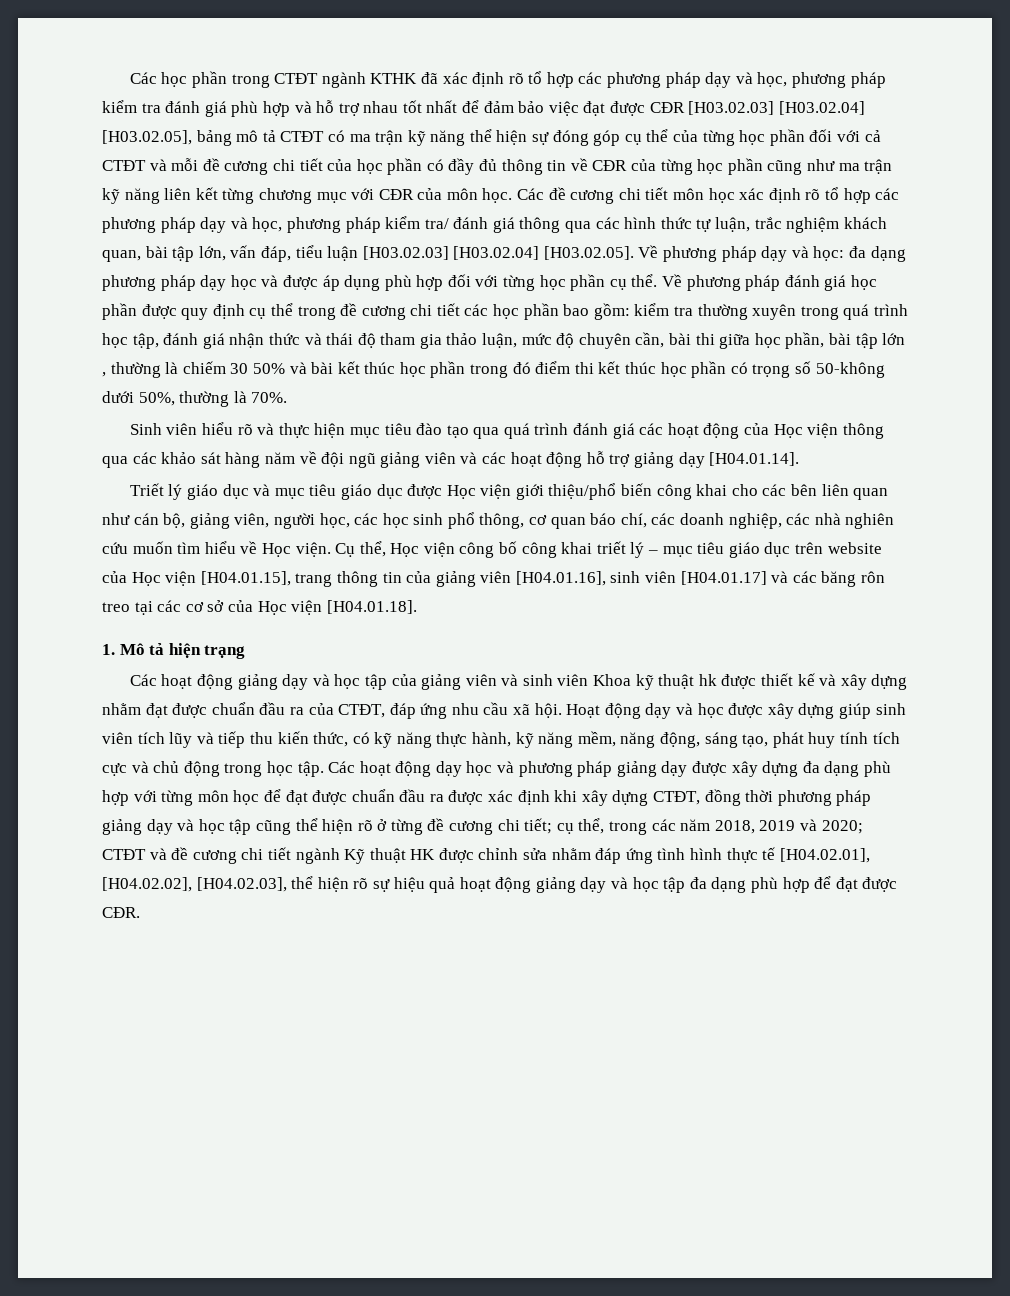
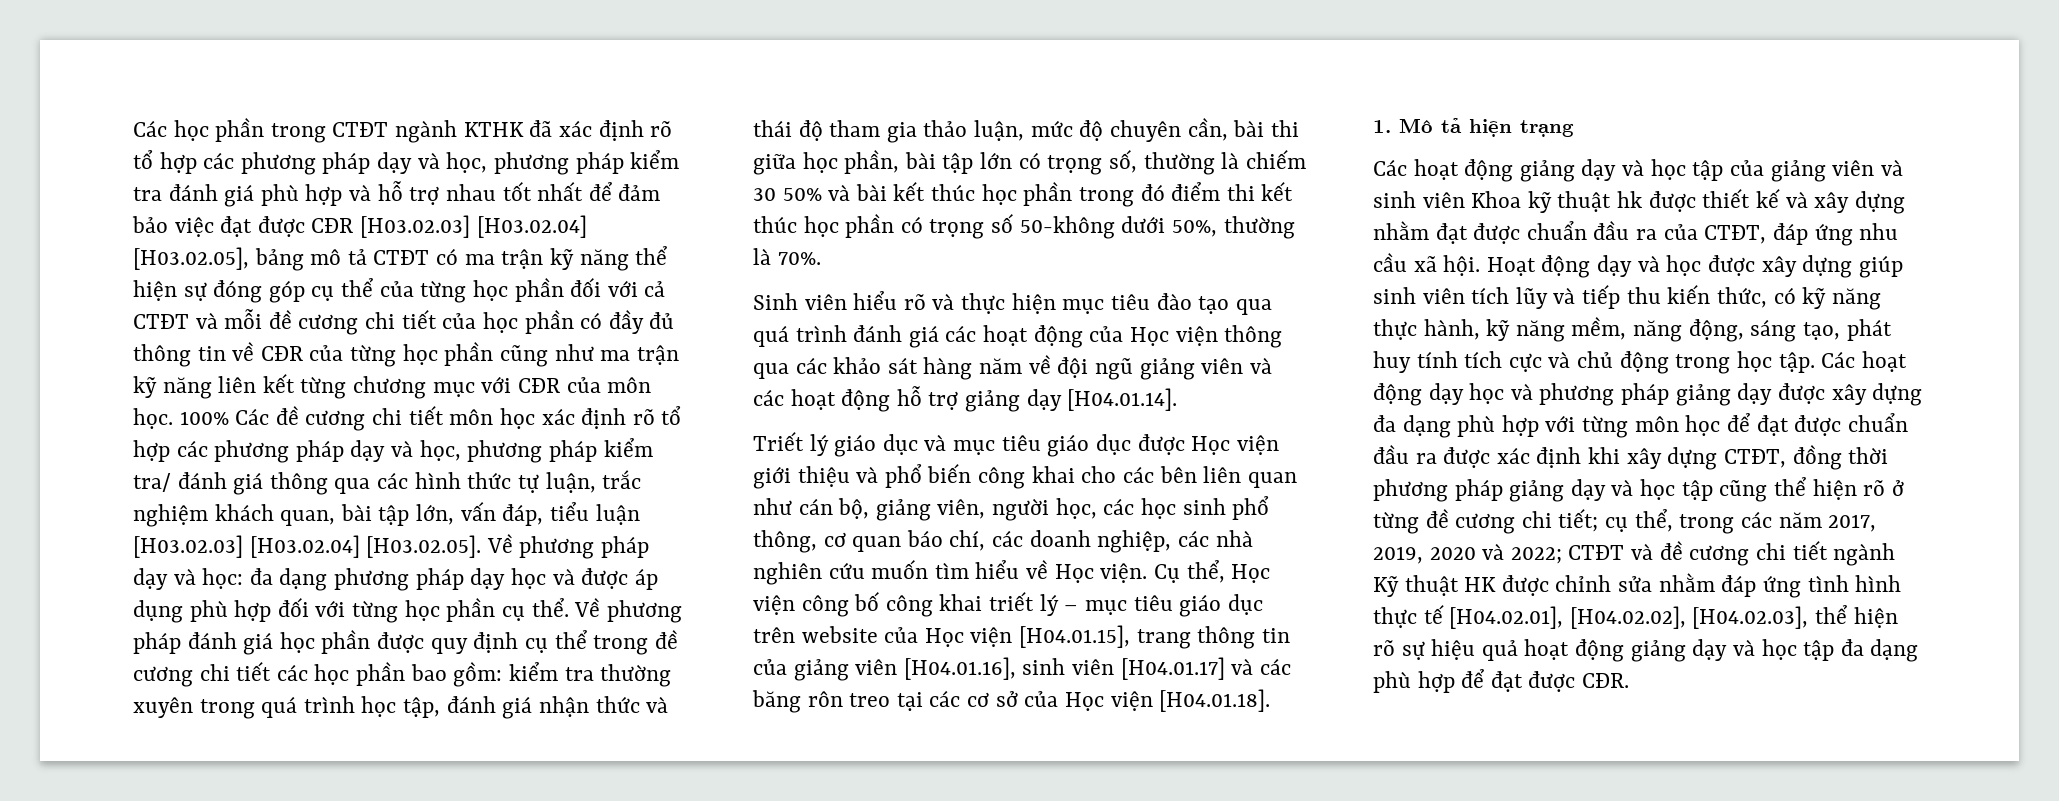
- Các đề cương chi tiết môn học xác định rõ tổ hợp các phương pháp dạy và học, phương pháp kiểm tra/ đánh giá thông qua các hình thức tự luận, trắc nghiệm khách quan, bài tập lớn, vấn đáp, tiểu luận [H03.02.03] [H03.02.04] [H03.02.05]. Về phương pháp dạy và học:
+ 100% Các đề cương chi tiết môn học xác định rõ tổ hợp các phương pháp dạy và học, phương pháp kiểm tra/ đánh giá thông qua các hình thức tự luận, trắc nghiệm khách quan, bài tập lớn, vấn đáp, tiểu luận [H03.02.03] [H03.02.04] [H03.02.05]. Về phương pháp dạy và học:
- kiểm tra thường xuyên trong quá trình học tập, đánh giá nhận thức và thái độ tham gia thảo luận, mức độ chuyên cần, bài thi giữa học phần, bài tập lớn , thường là chiếm 30 50% và bài kết thúc học phần trong đó điểm thi kết thúc học phần có trọng số 50-không dưới 50%, thường là 70%.
+ kiểm tra thường xuyên trong quá trình học tập, đánh giá nhận thức và thái độ tham gia thảo luận, mức độ chuyên cần, bài thi giữa học phần, bài tập lớn có trọng số, thường là chiếm 30 50% và bài kết thúc học phần trong đó điểm thi kết thúc học phần có trọng số 50-không dưới 50%, thường là 70%.
- Triết lý giáo dục và mục tiêu giáo dục được Học viện giới thiệu/phổ biến công khai cho các bên liên quan như cán bộ, giảng viên, người học, các học sinh phổ thông, cơ quan báo chí, các doanh nghiệp, các nhà nghiên cứu muốn tìm hiểu về Học viện.
+ Triết lý giáo dục và mục tiêu giáo dục được Học viện giới thiệu và phổ biến công khai cho các bên liên quan như cán bộ, giảng viên, người học, các học sinh phổ thông, cơ quan báo chí, các doanh nghiệp, các nhà nghiên cứu muốn tìm hiểu về Học viện.
- cụ thể, trong các năm 2018, 2019 và 2020;
+ cụ thể, trong các năm 2017, 2019, 2020 và 2022;

